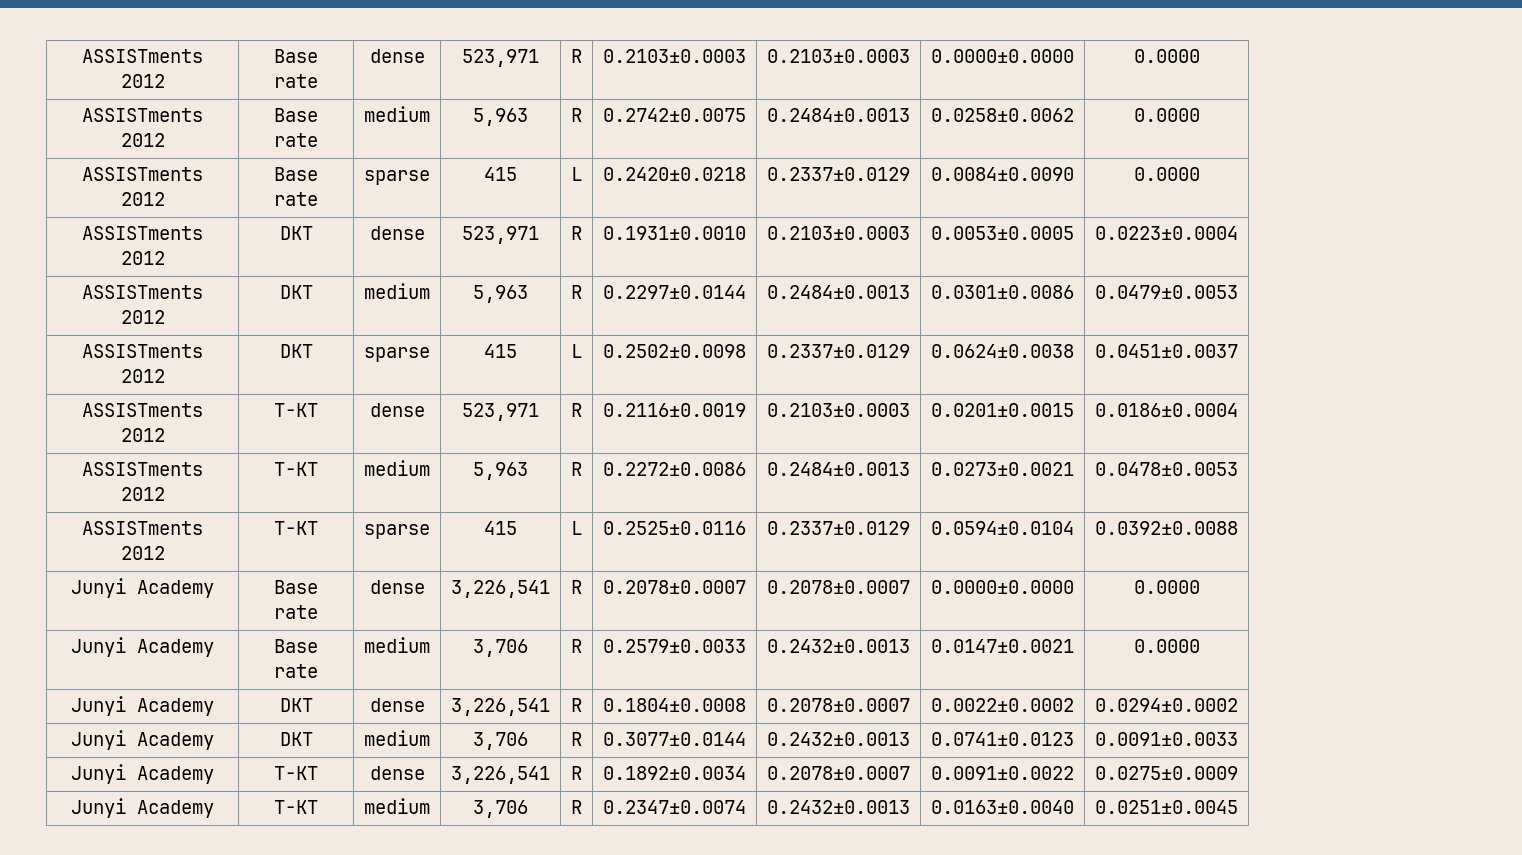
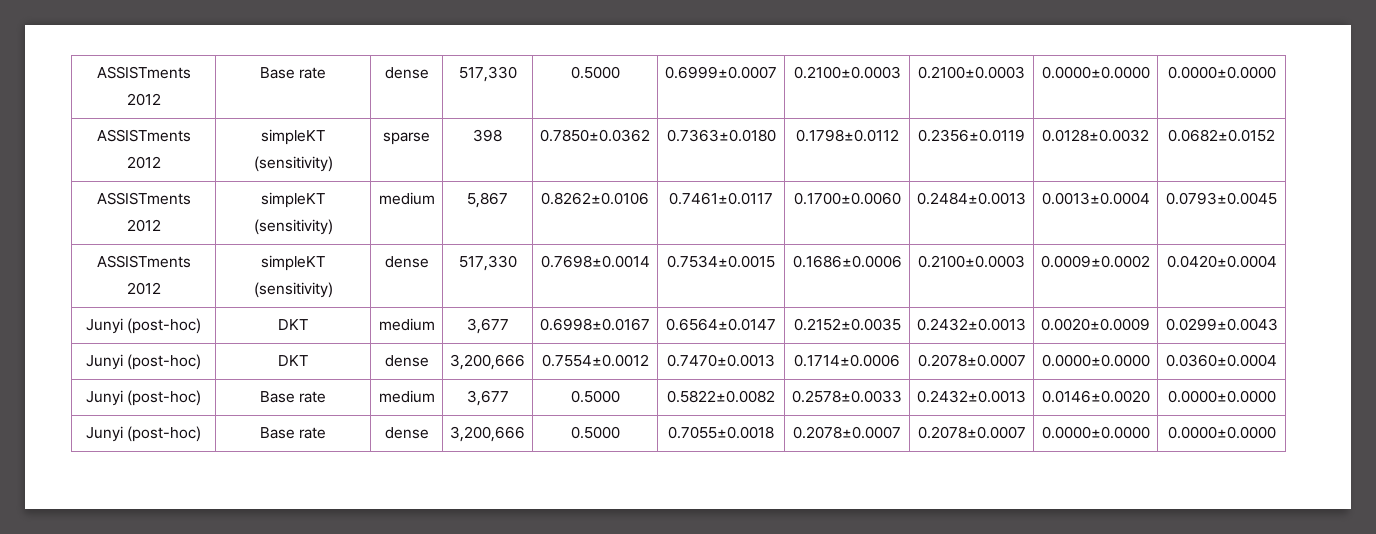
- ASSISTments 2012 | Base rate | dense | 523,971 | R | 0.2103±0.0003 | 0.2103±0.0003 | 0.0000±0.0000 | 0.0000
- ASSISTments 2012 | Base rate | medium | 5,963 | R | 0.2742±0.0075 | 0.2484±0.0013 | 0.0258±0.0062 | 0.0000
- ASSISTments 2012 | Base rate | sparse | 415 | L | 0.2420±0.0218 | 0.2337±0.0129 | 0.0084±0.0090 | 0.0000
- ASSISTments 2012 | DKT | dense | 523,971 | R | 0.1931±0.0010 | 0.2103±0.0003 | 0.0053±0.0005 | 0.0223±0.0004
- ASSISTments 2012 | DKT | medium | 5,963 | R | 0.2297±0.0144 | 0.2484±0.0013 | 0.0301±0.0086 | 0.0479±0.0053
- ASSISTments 2012 | DKT | sparse | 415 | L | 0.2502±0.0098 | 0.2337±0.0129 | 0.0624±0.0038 | 0.0451±0.0037
- ASSISTments 2012 | T-KT | dense | 523,971 | R | 0.2116±0.0019 | 0.2103±0.0003 | 0.0201±0.0015 | 0.0186±0.0004
- ASSISTments 2012 | T-KT | medium | 5,963 | R | 0.2272±0.0086 | 0.2484±0.0013 | 0.0273±0.0021 | 0.0478±0.0053
- ASSISTments 2012 | T-KT | sparse | 415 | L | 0.2525±0.0116 | 0.2337±0.0129 | 0.0594±0.0104 | 0.0392±0.0088
- Junyi Academy | Base rate | dense | 3,226,541 | R | 0.2078±0.0007 | 0.2078±0.0007 | 0.0000±0.0000 | 0.0000
- Junyi Academy | Base rate | medium | 3,706 | R | 0.2579±0.0033 | 0.2432±0.0013 | 0.0147±0.0021 | 0.0000
- Junyi Academy | DKT | dense | 3,226,541 | R | 0.1804±0.0008 | 0.2078±0.0007 | 0.0022±0.0002 | 0.0294±0.0002
- Junyi Academy | DKT | medium | 3,706 | R | 0.3077±0.0144 | 0.2432±0.0013 | 0.0741±0.0123 | 0.0091±0.0033
- Junyi Academy | T-KT | dense | 3,226,541 | R | 0.1892±0.0034 | 0.2078±0.0007 | 0.0091±0.0022 | 0.0275±0.0009
- Junyi Academy | T-KT | medium | 3,706 | R | 0.2347±0.0074 | 0.2432±0.0013 | 0.0163±0.0040 | 0.0251±0.0045
+ ASSISTments 2012 | Base rate | dense | 517,330 | 0.5000 | 0.6999±0.0007 | 0.2100±0.0003 | 0.2100±0.0003 | 0.0000±0.0000 | 0.0000±0.0000
+ ASSISTments 2012 | simpleKT (sensitivity) | sparse | 398 | 0.7850±0.0362 | 0.7363±0.0180 | 0.1798±0.0112 | 0.2356±0.0119 | 0.0128±0.0032 | 0.0682±0.0152
+ ASSISTments 2012 | simpleKT (sensitivity) | medium | 5,867 | 0.8262±0.0106 | 0.7461±0.0117 | 0.1700±0.0060 | 0.2484±0.0013 | 0.0013±0.0004 | 0.0793±0.0045
+ ASSISTments 2012 | simpleKT (sensitivity) | dense | 517,330 | 0.7698±0.0014 | 0.7534±0.0015 | 0.1686±0.0006 | 0.2100±0.0003 | 0.0009±0.0002 | 0.0420±0.0004
+ Junyi (post-hoc) | DKT | medium | 3,677 | 0.6998±0.0167 | 0.6564±0.0147 | 0.2152±0.0035 | 0.2432±0.0013 | 0.0020±0.0009 | 0.0299±0.0043
+ Junyi (post-hoc) | DKT | dense | 3,200,666 | 0.7554±0.0012 | 0.7470±0.0013 | 0.1714±0.0006 | 0.2078±0.0007 | 0.0000±0.0000 | 0.0360±0.0004
+ Junyi (post-hoc) | Base rate | medium | 3,677 | 0.5000 | 0.5822±0.0082 | 0.2578±0.0033 | 0.2432±0.0013 | 0.0146±0.0020 | 0.0000±0.0000
+ Junyi (post-hoc) | Base rate | dense | 3,200,666 | 0.5000 | 0.7055±0.0018 | 0.2078±0.0007 | 0.2078±0.0007 | 0.0000±0.0000 | 0.0000±0.0000

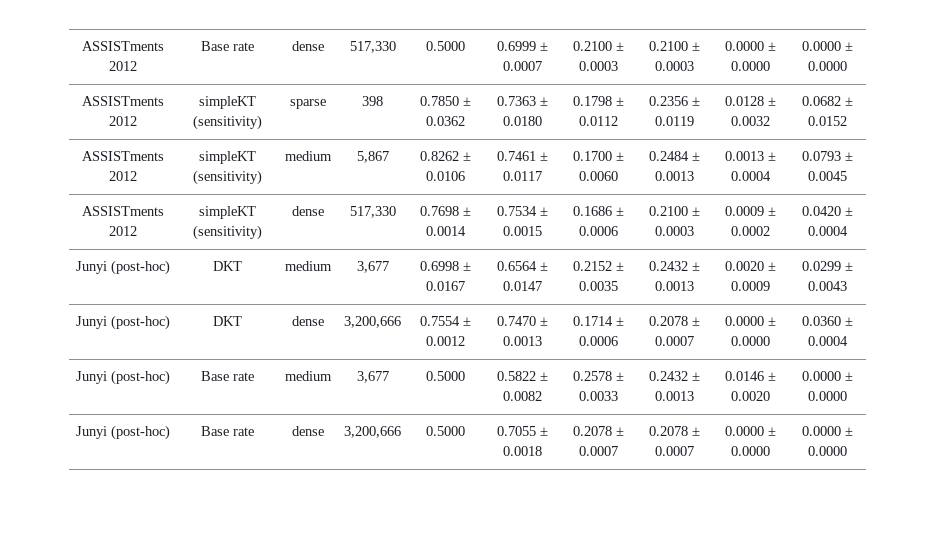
- ASSISTments 2012 | Base rate | dense | 517,330 | 0.5000 | 0.6999±0.0007 | 0.2100±0.0003 | 0.2100±0.0003 | 0.0000±0.0000 | 0.0000±0.0000
+ ASSISTments 2012 | Base rate | dense | 517,330 | 0.5000 | 0.6999 ± 0.0007 | 0.2100 ± 0.0003 | 0.2100 ± 0.0003 | 0.0000 ± 0.0000 | 0.0000 ± 0.0000
- ASSISTments 2012 | simpleKT (sensitivity) | sparse | 398 | 0.7850±0.0362 | 0.7363±0.0180 | 0.1798±0.0112 | 0.2356±0.0119 | 0.0128±0.0032 | 0.0682±0.0152
+ ASSISTments 2012 | simpleKT (sensitivity) | sparse | 398 | 0.7850 ± 0.0362 | 0.7363 ± 0.0180 | 0.1798 ± 0.0112 | 0.2356 ± 0.0119 | 0.0128 ± 0.0032 | 0.0682 ± 0.0152
- ASSISTments 2012 | simpleKT (sensitivity) | medium | 5,867 | 0.8262±0.0106 | 0.7461±0.0117 | 0.1700±0.0060 | 0.2484±0.0013 | 0.0013±0.0004 | 0.0793±0.0045
+ ASSISTments 2012 | simpleKT (sensitivity) | medium | 5,867 | 0.8262 ± 0.0106 | 0.7461 ± 0.0117 | 0.1700 ± 0.0060 | 0.2484 ± 0.0013 | 0.0013 ± 0.0004 | 0.0793 ± 0.0045
- ASSISTments 2012 | simpleKT (sensitivity) | dense | 517,330 | 0.7698±0.0014 | 0.7534±0.0015 | 0.1686±0.0006 | 0.2100±0.0003 | 0.0009±0.0002 | 0.0420±0.0004
+ ASSISTments 2012 | simpleKT (sensitivity) | dense | 517,330 | 0.7698 ± 0.0014 | 0.7534 ± 0.0015 | 0.1686 ± 0.0006 | 0.2100 ± 0.0003 | 0.0009 ± 0.0002 | 0.0420 ± 0.0004
- Junyi (post-hoc) | DKT | medium | 3,677 | 0.6998±0.0167 | 0.6564±0.0147 | 0.2152±0.0035 | 0.2432±0.0013 | 0.0020±0.0009 | 0.0299±0.0043
+ Junyi (post-hoc) | DKT | medium | 3,677 | 0.6998 ± 0.0167 | 0.6564 ± 0.0147 | 0.2152 ± 0.0035 | 0.2432 ± 0.0013 | 0.0020 ± 0.0009 | 0.0299 ± 0.0043
- Junyi (post-hoc) | DKT | dense | 3,200,666 | 0.7554±0.0012 | 0.7470±0.0013 | 0.1714±0.0006 | 0.2078±0.0007 | 0.0000±0.0000 | 0.0360±0.0004
+ Junyi (post-hoc) | DKT | dense | 3,200,666 | 0.7554 ± 0.0012 | 0.7470 ± 0.0013 | 0.1714 ± 0.0006 | 0.2078 ± 0.0007 | 0.0000 ± 0.0000 | 0.0360 ± 0.0004
- Junyi (post-hoc) | Base rate | medium | 3,677 | 0.5000 | 0.5822±0.0082 | 0.2578±0.0033 | 0.2432±0.0013 | 0.0146±0.0020 | 0.0000±0.0000
+ Junyi (post-hoc) | Base rate | medium | 3,677 | 0.5000 | 0.5822 ± 0.0082 | 0.2578 ± 0.0033 | 0.2432 ± 0.0013 | 0.0146 ± 0.0020 | 0.0000 ± 0.0000
- Junyi (post-hoc) | Base rate | dense | 3,200,666 | 0.5000 | 0.7055±0.0018 | 0.2078±0.0007 | 0.2078±0.0007 | 0.0000±0.0000 | 0.0000±0.0000
+ Junyi (post-hoc) | Base rate | dense | 3,200,666 | 0.5000 | 0.7055 ± 0.0018 | 0.2078 ± 0.0007 | 0.2078 ± 0.0007 | 0.0000 ± 0.0000 | 0.0000 ± 0.0000

